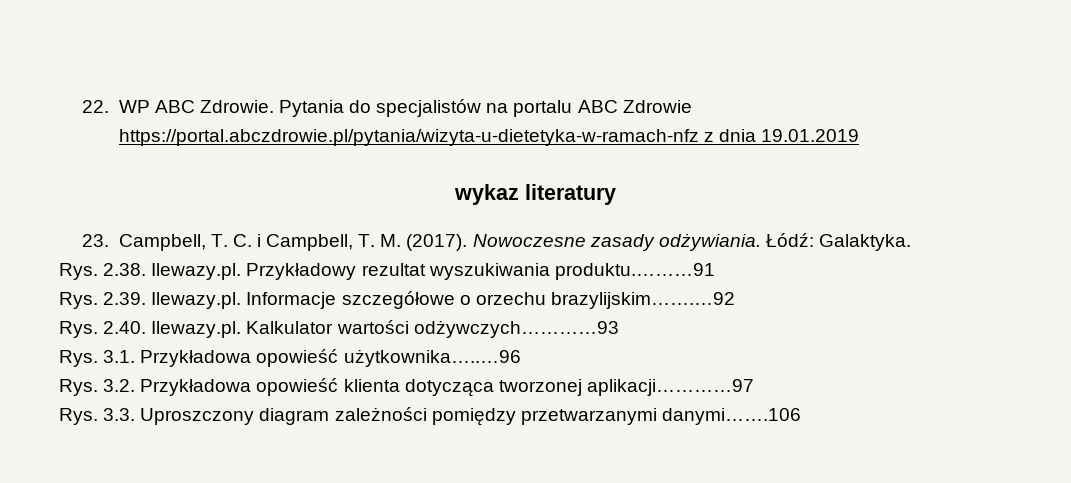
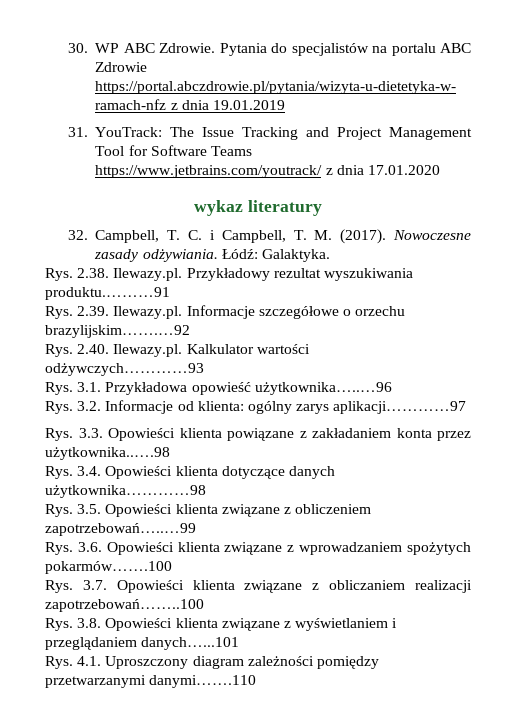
- 22. WP ABC Zdrowie.
+ 30. WP ABC Zdrowie.
+ 31. YouTrack: The Issue Tracking and Project Management Tool for Software Teams https://www.jetbrains.com/youtrack/ z dnia 17.01.2020
- 23. Campbell, T. C. i Campbell, T. M. (2017).
+ 32. Campbell, T. C. i Campbell, T. M. (2017).
- Rys. 3.2. Przykładowa opowieść klienta dotycząca tworzonej aplikacji…………97
- Rys. 3.3. Uproszczony diagram zależności pomiędzy przetwarzanymi danymi…….106
+ Rys. 3.2. Informacje od klienta: ogólny zarys aplikacji…………97
+ Rys. 3.3. Opowieści klienta powiązane z zakładaniem konta przez użytkownika..….98
+ Rys. 3.4. Opowieści klienta dotyczące danych użytkownika…………98
+ Rys. 3.5. Opowieści klienta związane z obliczeniem zapotrzebowań…..…99
+ Rys. 3.6. Opowieści klienta związane z wprowadzaniem spożytych pokarmów…….100
+ Rys. 3.7. Opowieści klienta związane z obliczaniem realizacji zapotrzebowań……..100
+ Rys. 3.8. Opowieści klienta związane z wyświetlaniem i przeglądaniem danych…...101
+ Rys. 4.1. Uproszczony diagram zależności pomiędzy przetwarzanymi danymi…….110

